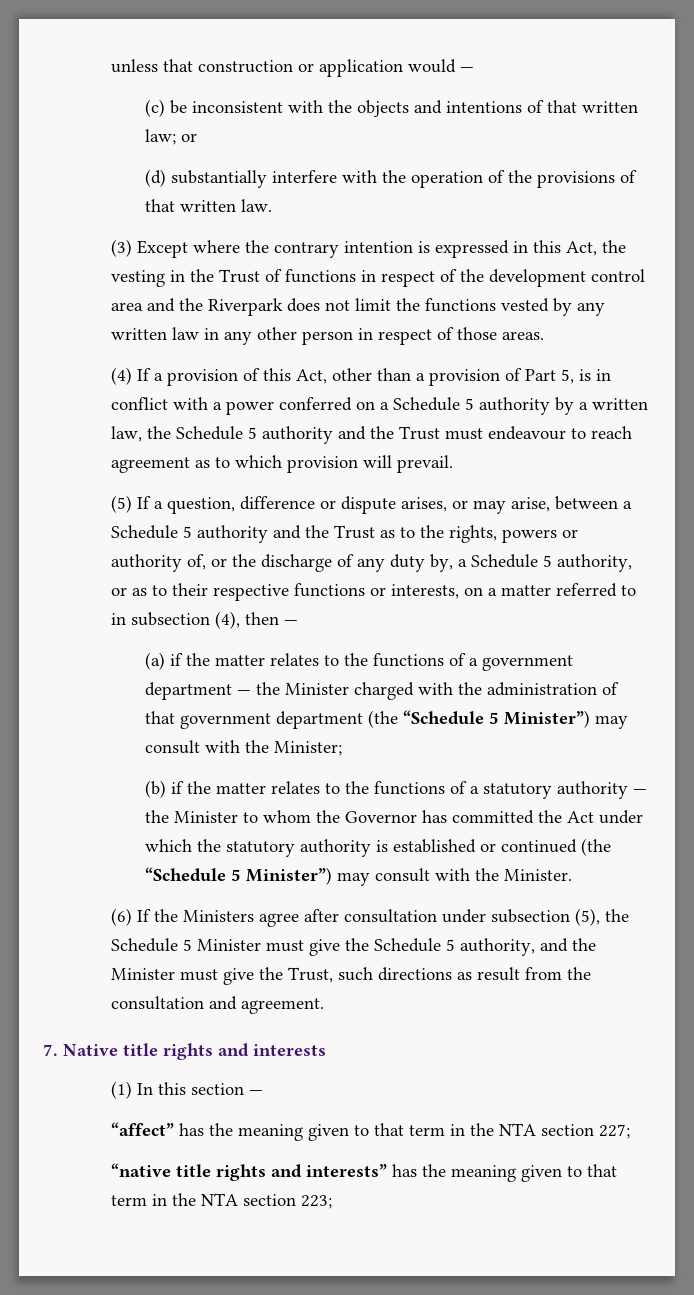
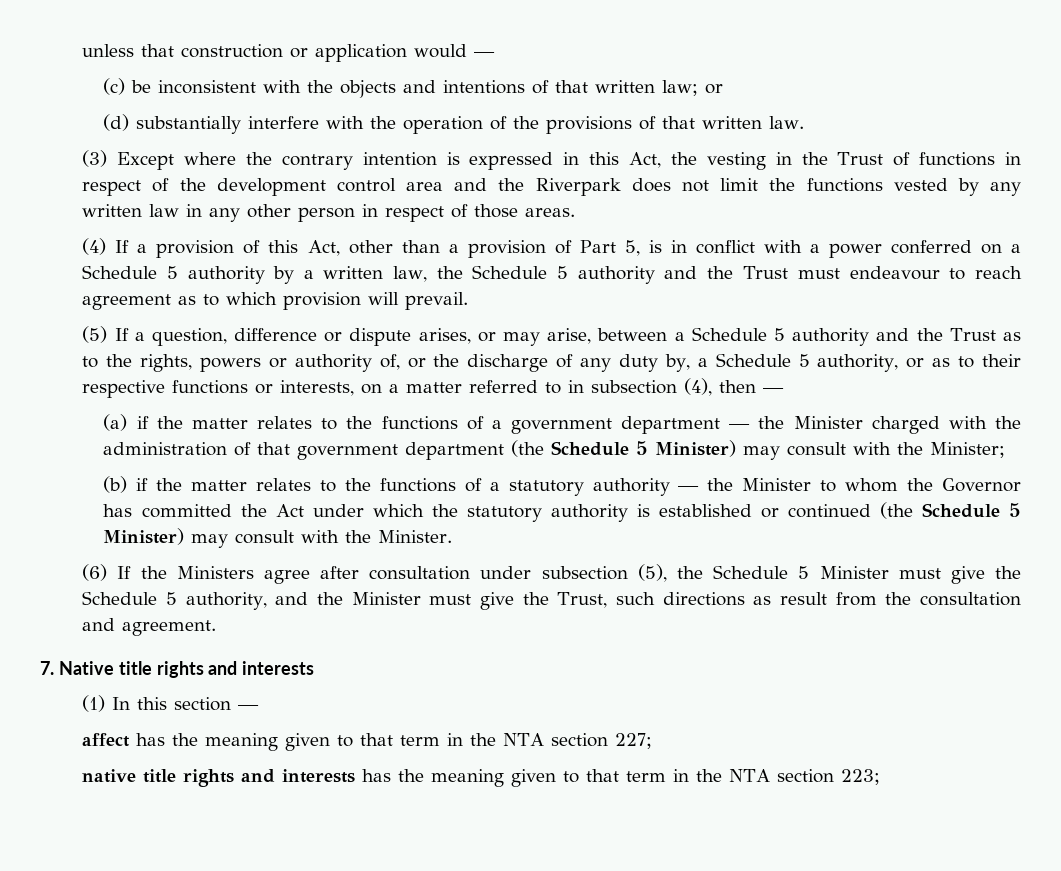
- (a) if the matter relates to the functions of a government department — the Minister charged with the administration of that government department (the “Schedule 5 Minister”) may consult with the Minister;
+ (a) if the matter relates to the functions of a government department — the Minister charged with the administration of that government department (the Schedule 5 Minister) may consult with the Minister;
- (b) if the matter relates to the functions of a statutory authority — the Minister to whom the Governor has committed the Act under which the statutory authority is established or continued (the “Schedule 5 Minister”) may consult with the Minister.
+ (b) if the matter relates to the functions of a statutory authority — the Minister to whom the Governor has committed the Act under which the statutory authority is established or continued (the Schedule 5 Minister) may consult with the Minister.
- “affect” has the meaning given to that term in the NTA section 227;
+ affect has the meaning given to that term in the NTA section 227;
- “native title rights and interests” has the meaning given to that term in the NTA section 223;
+ native title rights and interests has the meaning given to that term in the NTA section 223;

